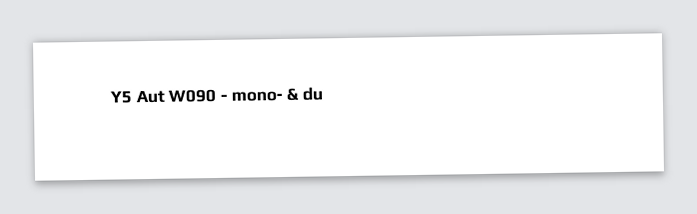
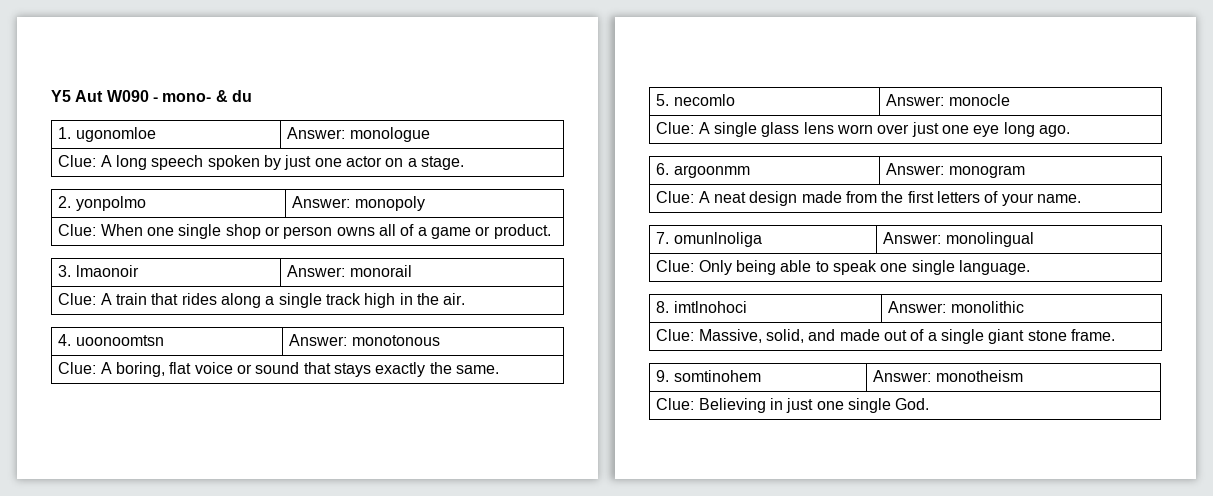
+ 1. ugonomloe | Answer: monologue
+ Clue: A long speech spoken by just one actor on a stage.
+ 2. yonpolmo | Answer: monopoly
+ Clue: When one single shop or person owns all of a game or product.
+ 3. lmaonoir | Answer: monorail
+ Clue: A train that rides along a single track high in the air.
+ 4. uoonoomtsn | Answer: monotonous
+ Clue: A boring, flat voice or sound that stays exactly the same.
+ 5. necomlo | Answer: monocle
+ Clue: A single glass lens worn over just one eye long ago.
+ 6. argoonmm | Answer: monogram
+ Clue: A neat design made from the first letters of your name.
+ 7. omunlnoliga | Answer: monolingual
+ Clue: Only being able to speak one single language.
+ 8. imtlnohoci | Answer: monolithic
+ Clue: Massive, solid, and made out of a single giant stone frame.
+ 9. somtinohem | Answer: monotheism
+ Clue: Believing in just one single God.

